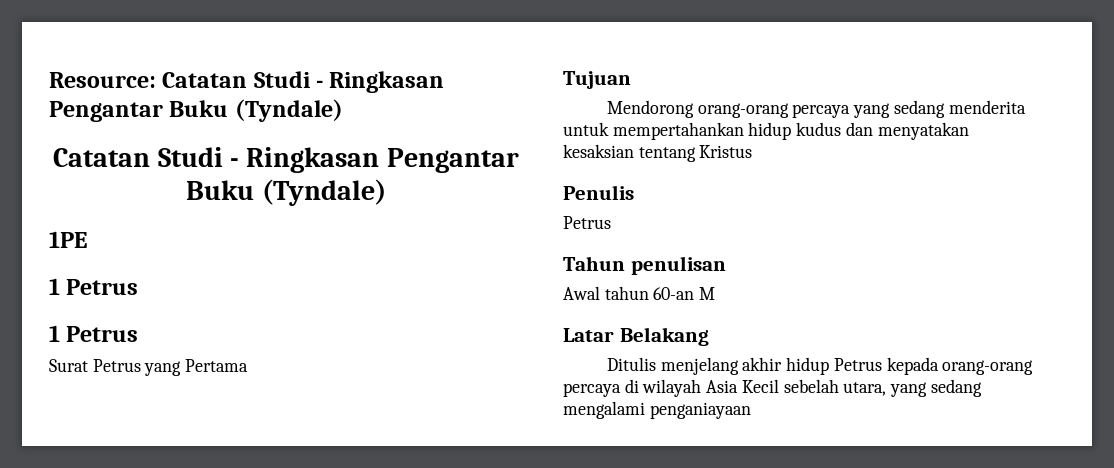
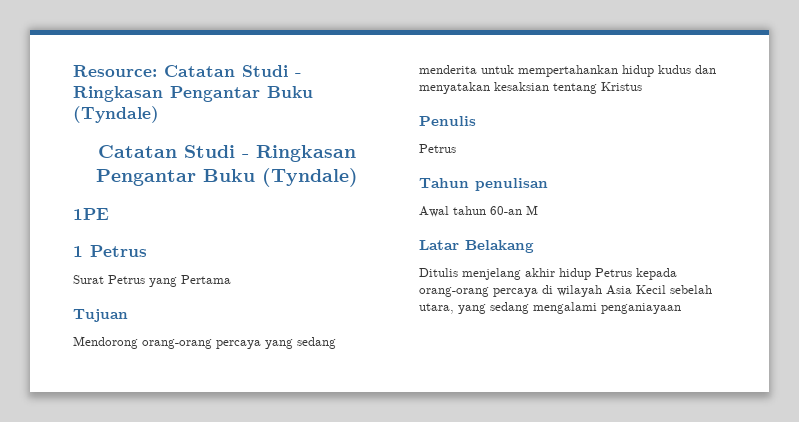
  1PE
- 1 Petrus

